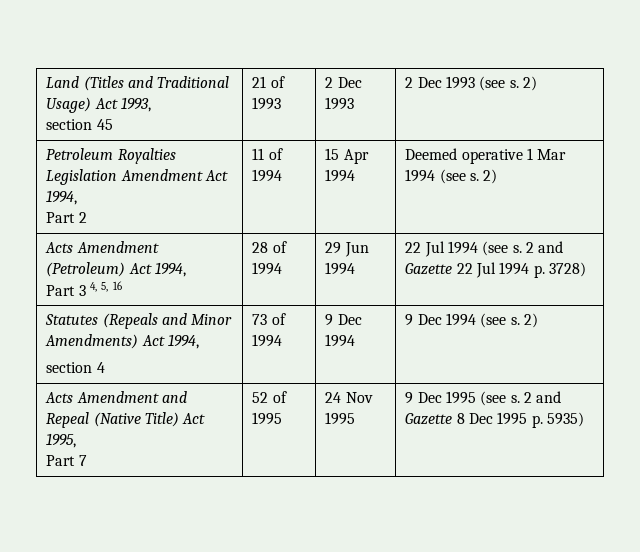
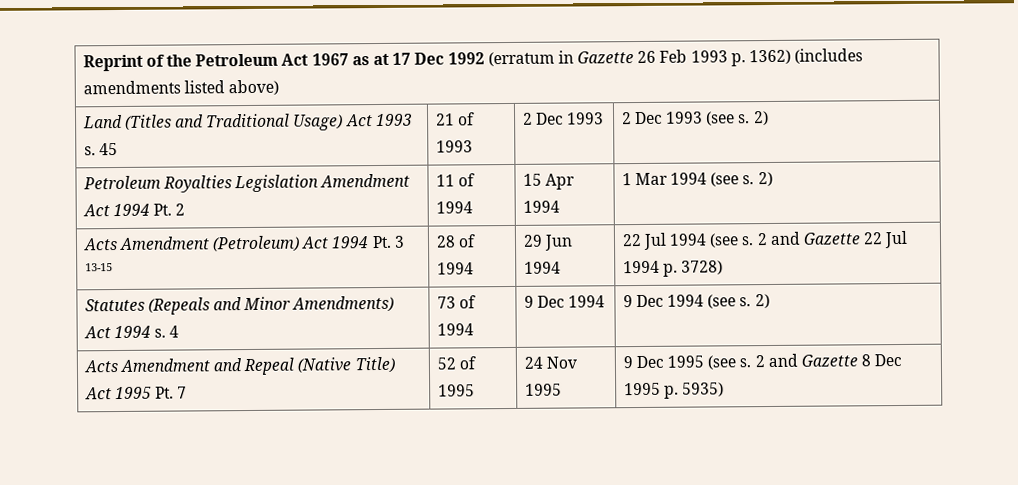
+ Reprint of the Petroleum Act 1967 as at 17 Dec 1992 (erratum in Gazette 26 Feb 1993 p. 1362) (includes amendments listed above)
- Land (Titles and Traditional Usage) Act 1993,
- section 45 | 21 of 1993 | 2 Dec 1993 | 2 Dec 1993 (see s. 2)
+ Land (Titles and Traditional Usage) Act 1993 s. 45 | 21 of 1993 | 2 Dec 1993 | 2 Dec 1993 (see s. 2)
- Petroleum Royalties Legislation Amendment Act 1994,
- Part 2 | 11 of 1994 | 15 Apr 1994 | Deemed operative 1 Mar 1994 (see s. 2)
+ Petroleum Royalties Legislation Amendment Act 1994 Pt. 2 | 11 of 1994 | 15 Apr 1994 | 1 Mar 1994 (see s. 2)
- Acts Amendment (Petroleum) Act 1994,
- Part 3 4, 5, 16 | 28 of 1994 | 29 Jun 1994 | 22 Jul 1994 (see s. 2 and Gazette 22 Jul 1994 p. 3728)
+ Acts Amendment (Petroleum) Act 1994 Pt. 3 13-15 | 28 of 1994 | 29 Jun 1994 | 22 Jul 1994 (see s. 2 and Gazette 22 Jul 1994 p. 3728)
- Statutes (Repeals and Minor Amendments) Act 1994,
- section 4 | 73 of 1994 | 9 Dec 1994 | 9 Dec 1994 (see s. 2)
+ Statutes (Repeals and Minor Amendments) Act 1994 s. 4 | 73 of 1994 | 9 Dec 1994 | 9 Dec 1994 (see s. 2)
- Acts Amendment and Repeal (Native Title) Act 1995,
- Part 7 | 52 of 1995 | 24 Nov 1995 | 9 Dec 1995 (see s. 2 and Gazette 8 Dec 1995 p. 5935)
+ Acts Amendment and Repeal (Native Title) Act 1995 Pt. 7 | 52 of 1995 | 24 Nov 1995 | 9 Dec 1995 (see s. 2 and Gazette 8 Dec 1995 p. 5935)

